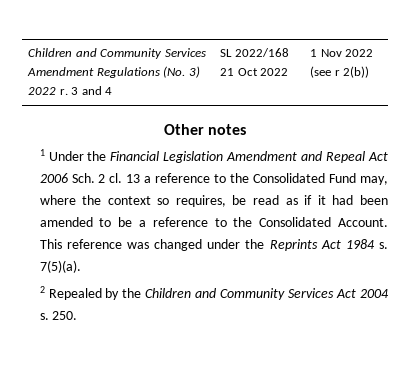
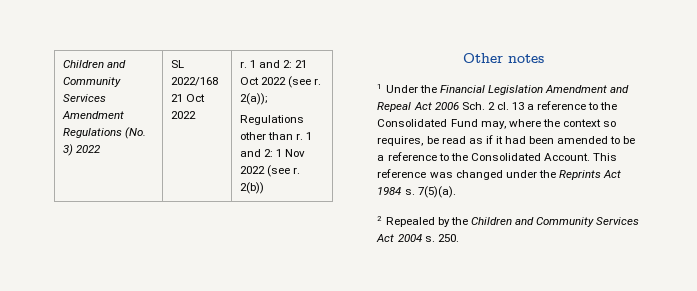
- Children and Community Services Amendment Regulations (No. 3) 2022 r. 3 and 4 | SL 2022/168 21 Oct 2022 | 1 Nov 2022 (see r 2(b))
+ Children and Community Services Amendment Regulations (No. 3) 2022 | SL 2022/168 21 Oct 2022 | r. 1 and 2: 21 Oct 2022 (see r. 2(a));
+ Regulations other than r. 1 and 2: 1 Nov 2022 (see r. 2(b))

